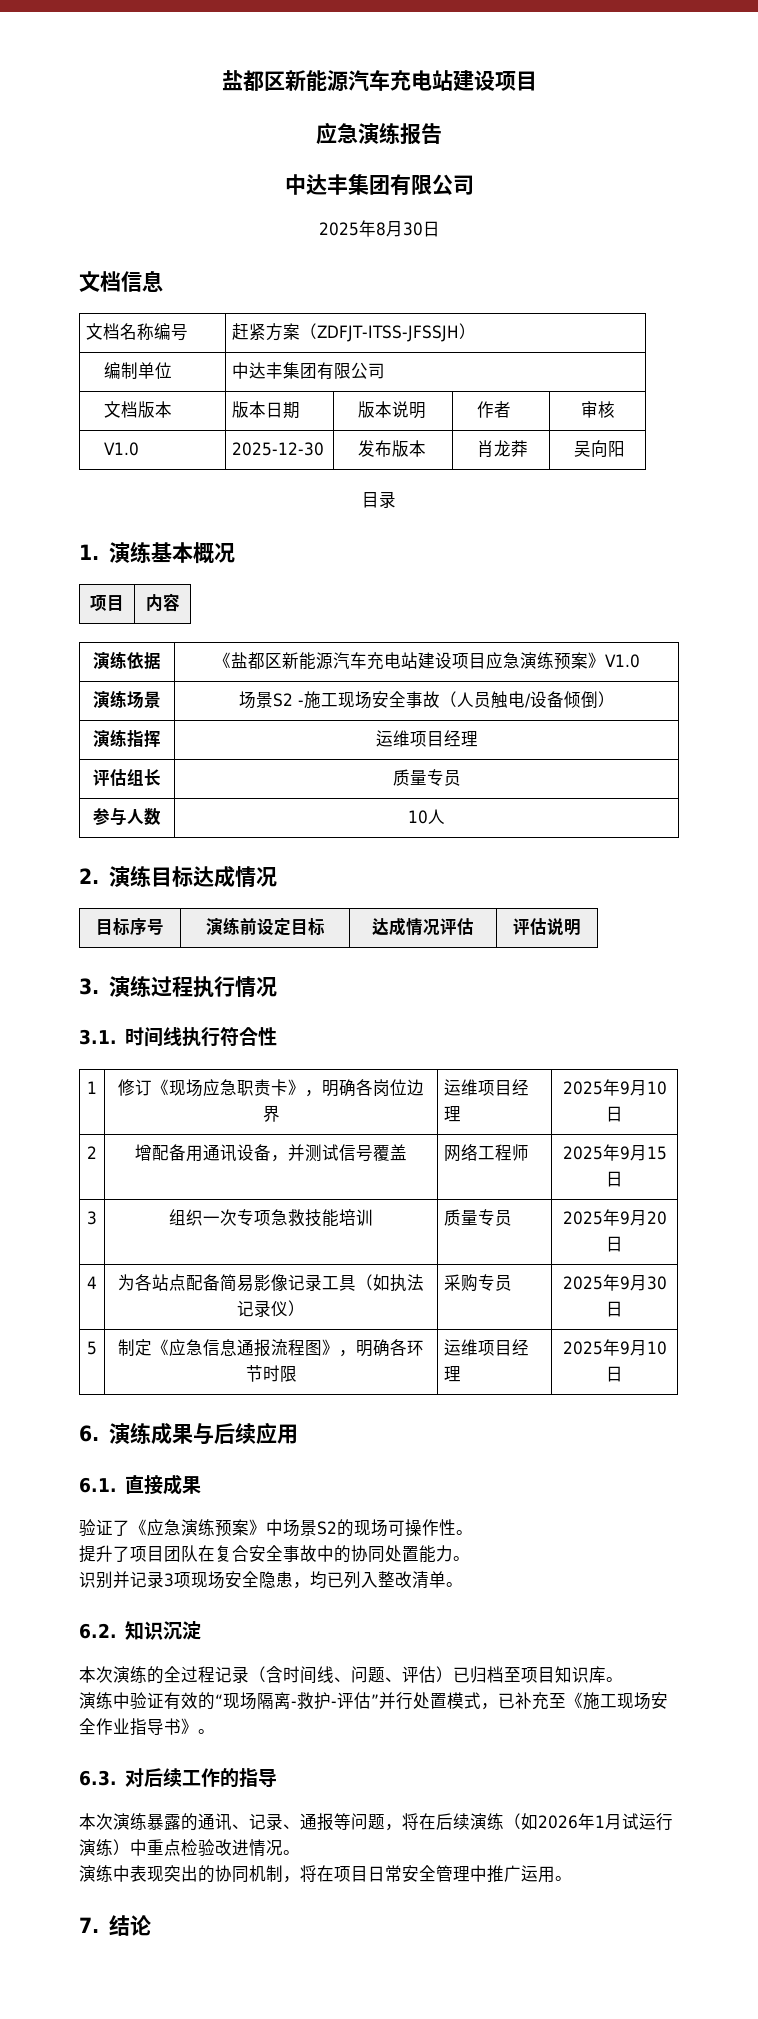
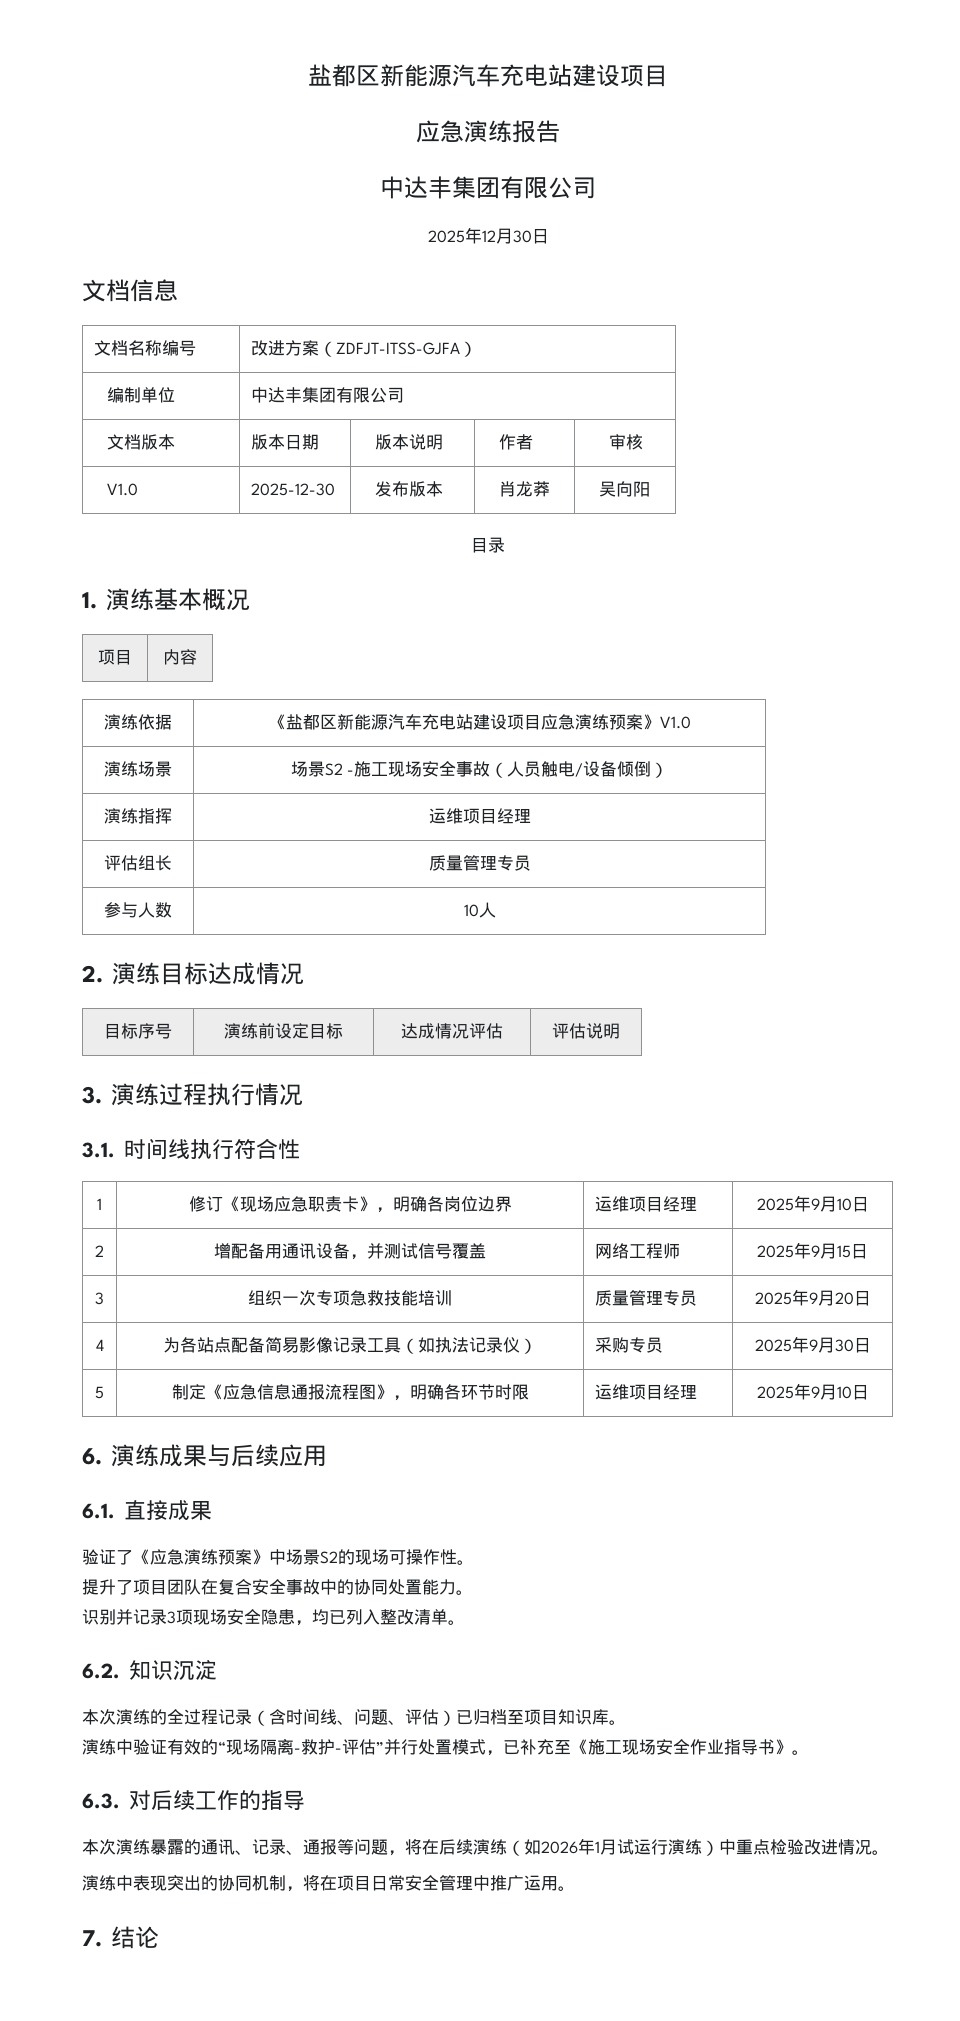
- 2025年8月30日
+ 2025年12月30日
- 文档名称编号 | 赶紧方案（ZDFJT-ITSS-JFSSJH）
+ 文档名称编号 | 改进方案（ZDFJT-ITSS-GJFA）
- 评估组长 | 质量专员
+ 评估组长 | 质量管理专员
- 3 | 组织一次专项急救技能培训 | 质量专员 | 2025年9月20日
+ 3 | 组织一次专项急救技能培训 | 质量管理专员 | 2025年9月20日

